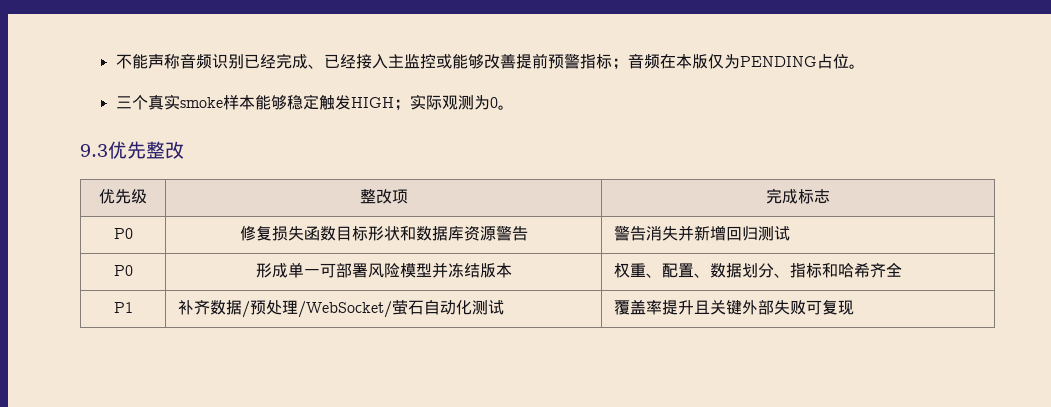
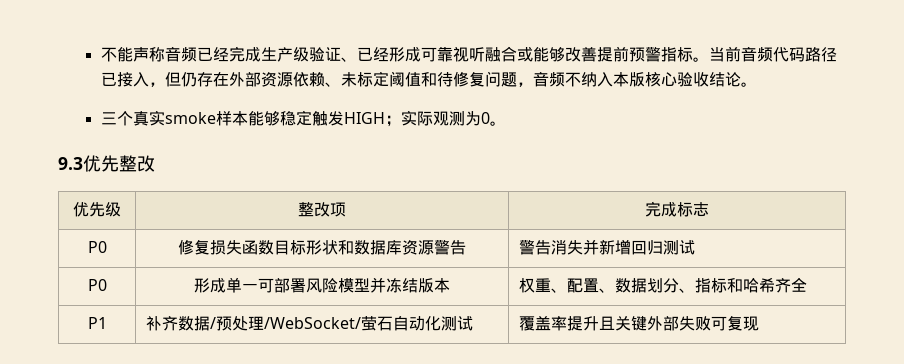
- 不能声称音频识别已经完成、已经接入主监控或能够改善提前预警指标；音频在本版仅为PENDING占位。
+ 不能声称音频已经完成生产级验证、已经形成可靠视听融合或能够改善提前预警指标。当前音频代码路径已接入，但仍存在外部资源依赖、未标定阈值和待修复问题，音频不纳入本版核心验收结论。

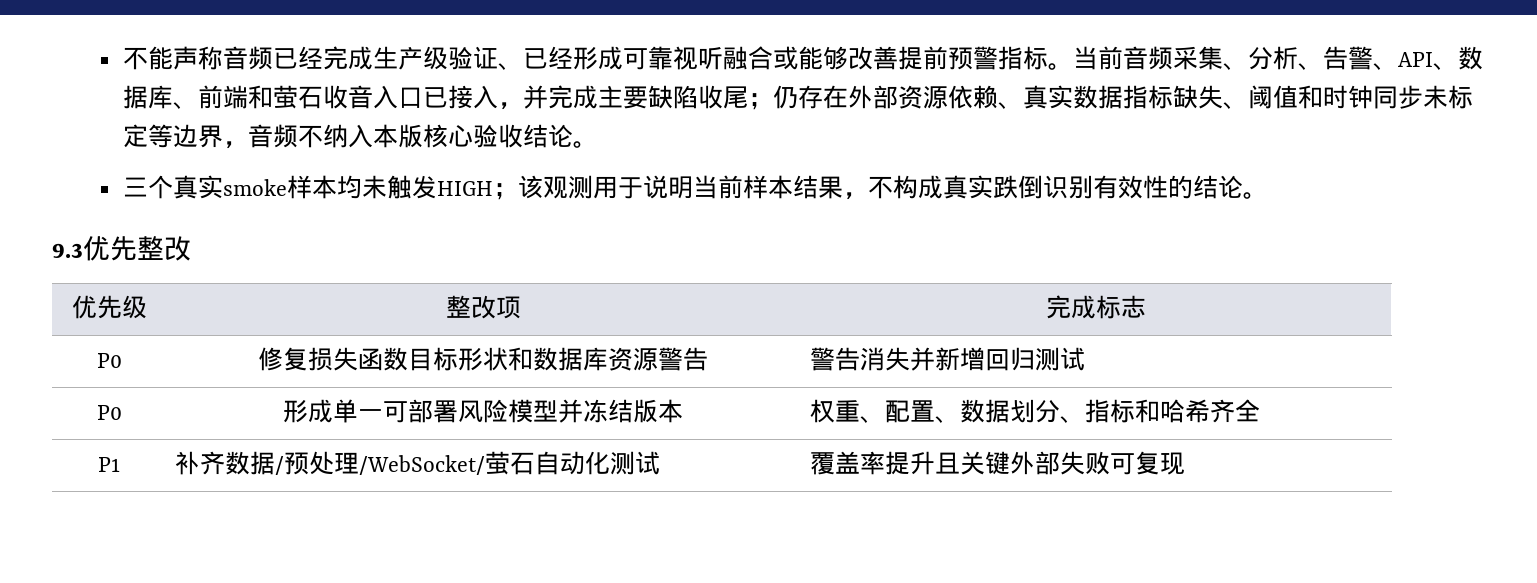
- 当前音频代码路径已接入，但仍存在外部资源依赖、未标定阈值和待修复问题，音频不纳入本版核心验收结论。
+ 当前音频采集、分析、告警、API、数据库、前端和萤石收音入口已接入，并完成主要缺陷收尾；仍存在外部资源依赖、真实数据指标缺失、阈值和时钟同步未标定等边界，音频不纳入本版核心验收结论。
- 三个真实smoke样本能够稳定触发HIGH；实际观测为0。
+ 三个真实smoke样本均未触发HIGH；该观测用于说明当前样本结果，不构成真实跌倒识别有效性的结论。

